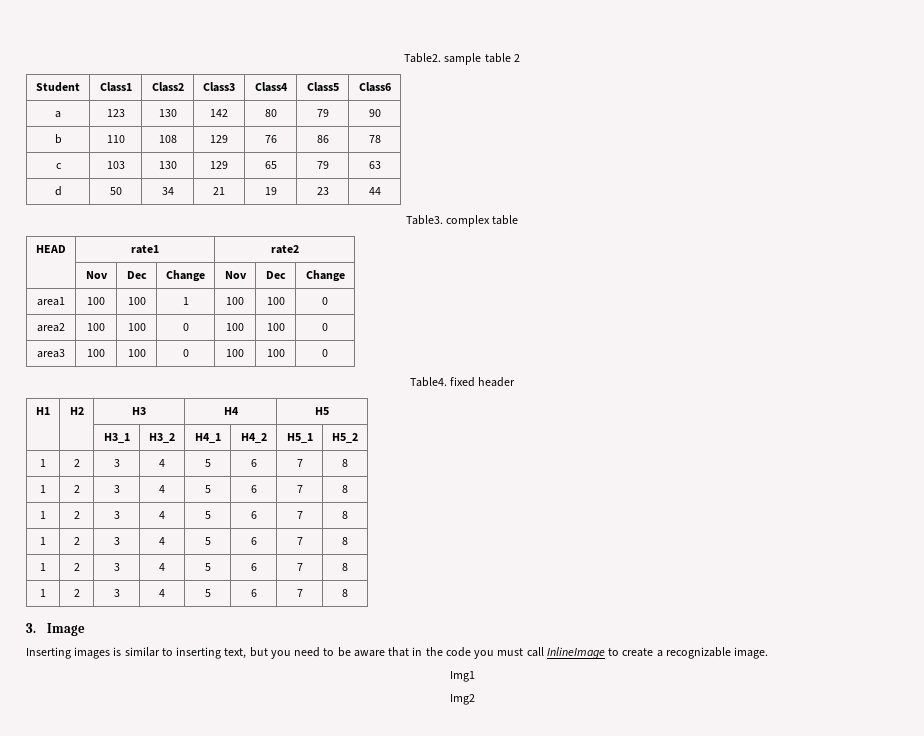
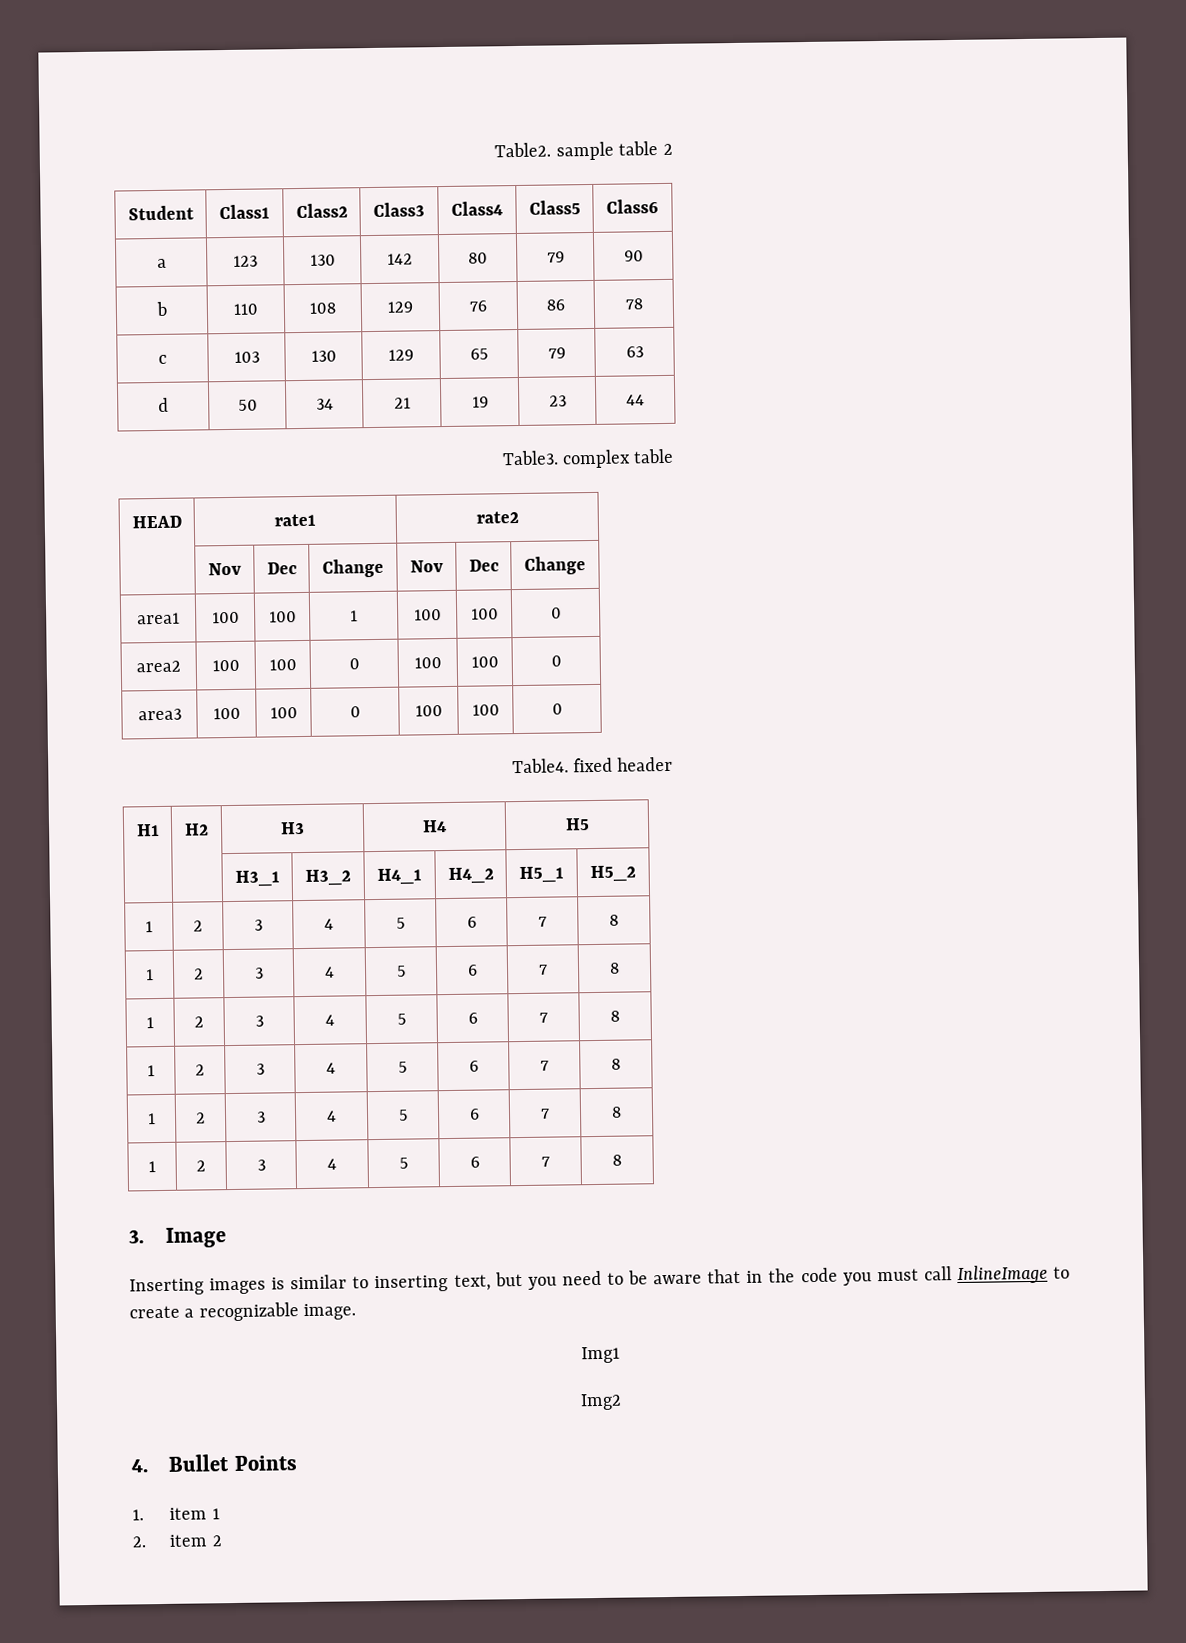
+ 4. Bullet Points
+ 1. item 1
+ 2. item 2

